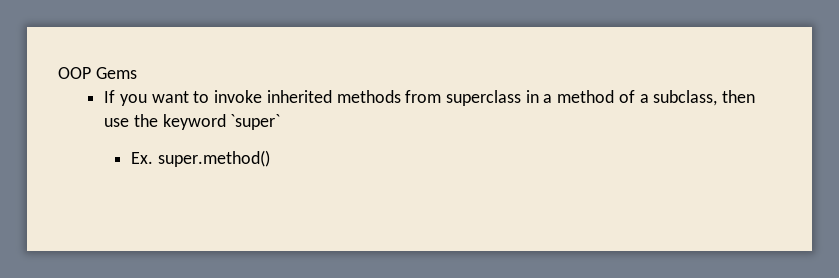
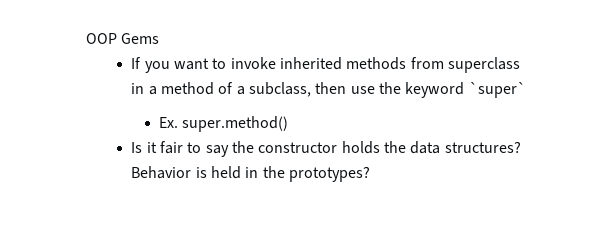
+ Is it fair to say the constructor holds the data structures? Behavior is held in the prototypes?

